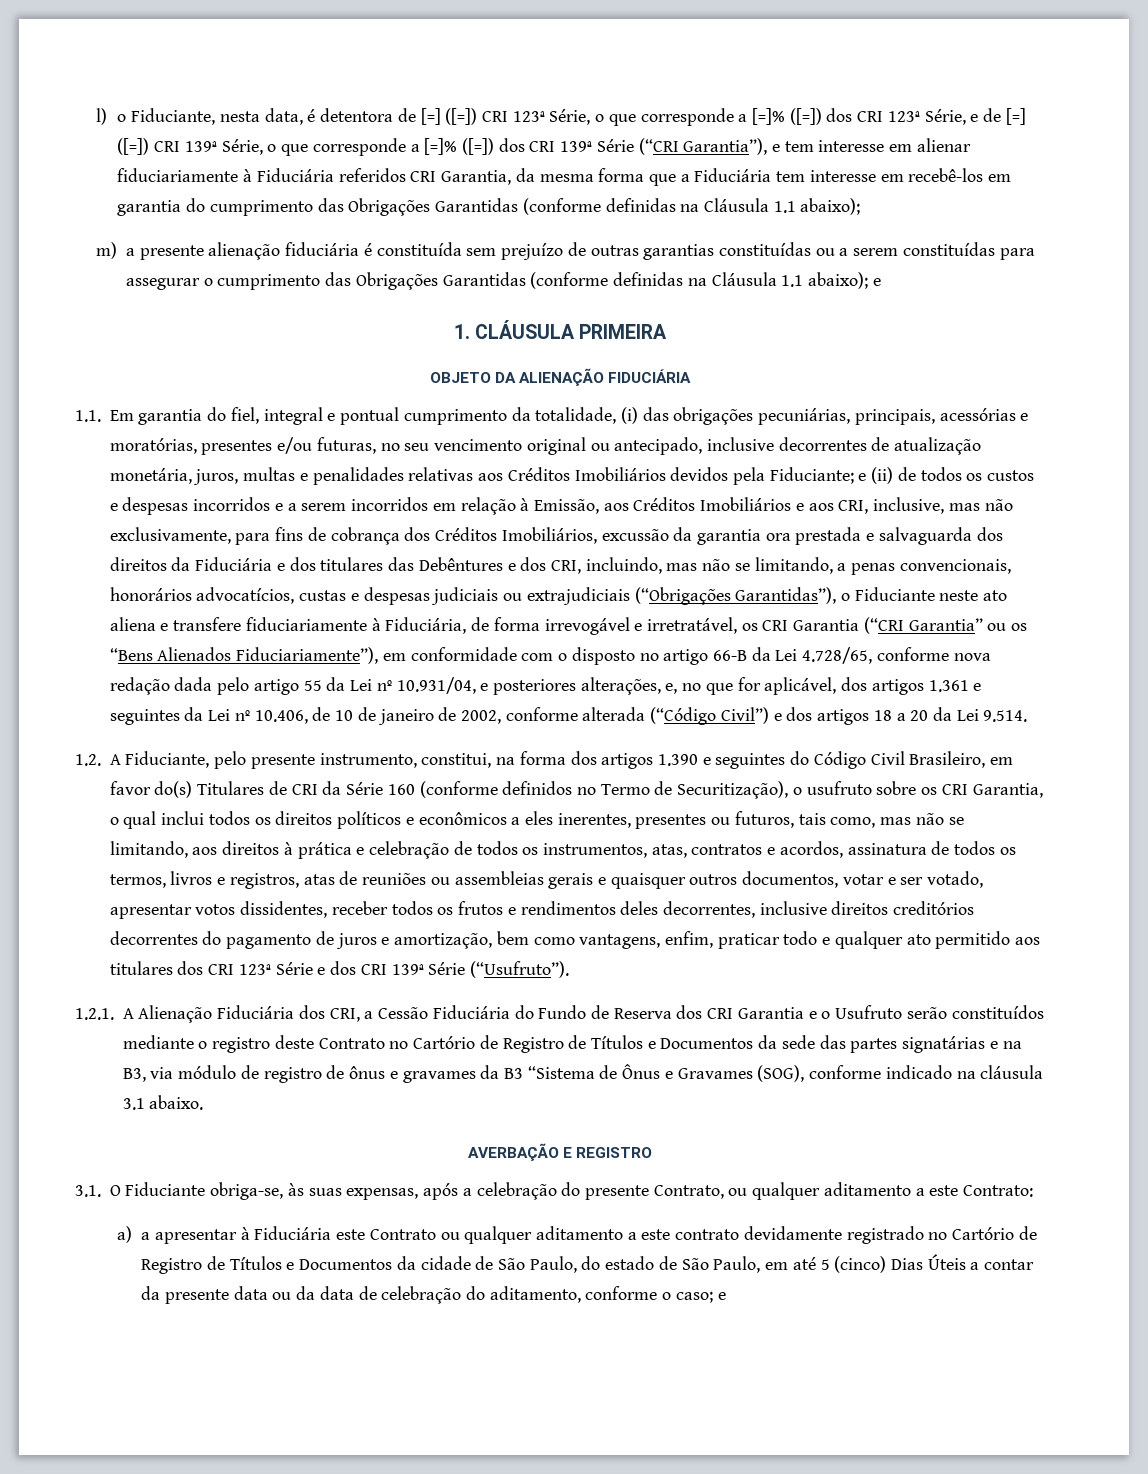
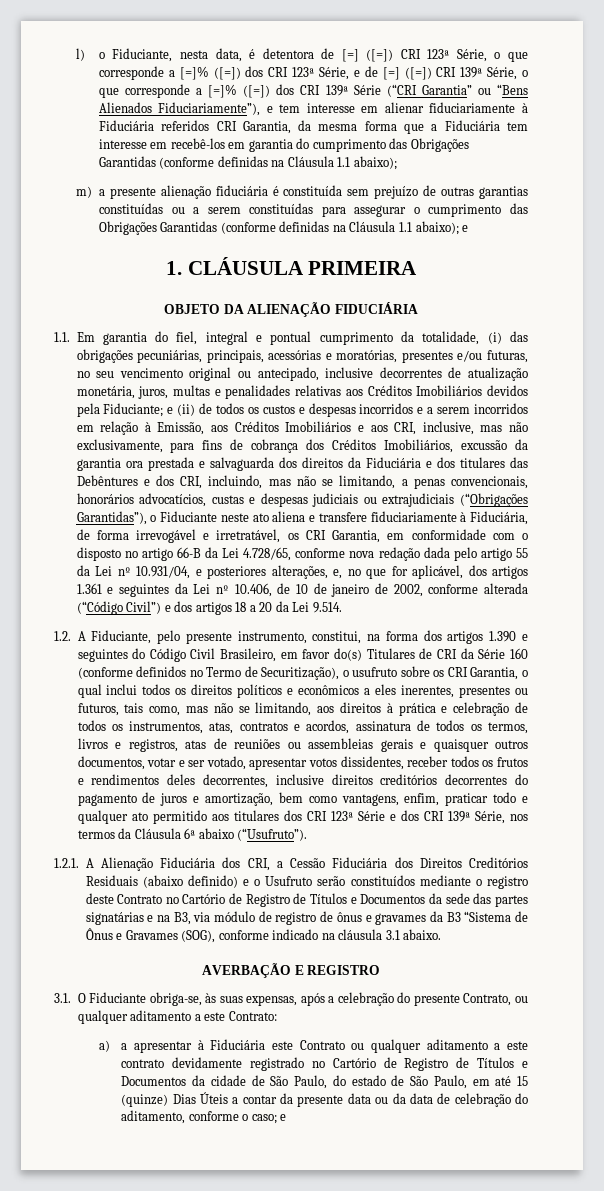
- l) o Fiduciante, nesta data, é detentora de [=] ([=]) CRI 123ª Série, o que corresponde a [=]% ([=]) dos CRI 123ª Série, e de [=] ([=]) CRI 139ª Série, o que corresponde a [=]% ([=]) dos CRI 139ª Série (“CRI Garantia”), e tem interesse em alienar fiduciariamente à Fiduciária referidos CRI Garantia, da mesma forma que a Fiduciária tem interesse em recebê-los em garantia do cumprimento das Obrigações Garantidas (conforme definidas na Cláusula 1.1 abaixo);
+ l) o Fiduciante, nesta data, é detentora de [=] ([=]) CRI 123ª Série, o que corresponde a [=]% ([=]) dos CRI 123ª Série, e de [=] ([=]) CRI 139ª Série, o que corresponde a [=]% ([=]) dos CRI 139ª Série (“CRI Garantia” ou “Bens Alienados Fiduciariamente”), e tem interesse em alienar fiduciariamente à Fiduciária referidos CRI Garantia, da mesma forma que a Fiduciária tem interesse em recebê-los em garantia do cumprimento das Obrigações Garantidas (conforme definidas na Cláusula 1.1 abaixo);
- e (ii) de todos os custos e despesas incorridos e a serem incorridos em relação à Emissão, aos Créditos Imobiliários e aos CRI, inclusive, mas não exclusivamente, para fins de cobrança dos Créditos Imobiliários, excussão da garantia ora prestada e salvaguarda dos direitos da Fiduciária e dos titulares das Debêntures e dos CRI, incluindo, mas não se limitando, a penas convencionais, honorários advocatícios, custas e despesas judiciais ou extrajudiciais (“Obrigações Garantidas”), o Fiduciante neste ato aliena e transfere fiduciariamente à Fiduciária, de forma irrevogável e irretratável, os CRI Garantia (“CRI Garantia” ou os “Bens Alienados Fiduciariamente”), em conformidade com o disposto no artigo 66-B da Lei 4.728/65, conforme nova redação dada pelo artigo 55 da Lei nº 10.931/04, e posteriores alterações, e, no que for aplicável, dos artigos 1.361 e seguintes da Lei nº 10.406, de 10 de janeiro de 2002, conforme alterada (“Código Civil”) e dos artigos 18 a 20 da Lei 9.514.
+ e (ii) de todos os custos e despesas incorridos e a serem incorridos em relação à Emissão, aos Créditos Imobiliários e aos CRI, inclusive, mas não exclusivamente, para fins de cobrança dos Créditos Imobiliários, excussão da garantia ora prestada e salvaguarda dos direitos da Fiduciária e dos titulares das Debêntures e dos CRI, incluindo, mas não se limitando, a penas convencionais, honorários advocatícios, custas e despesas judiciais ou extrajudiciais (“Obrigações Garantidas”), o Fiduciante neste ato aliena e transfere fiduciariamente à Fiduciária, de forma irrevogável e irretratável, os CRI Garantia, em conformidade com o disposto no artigo 66-B da Lei 4.728/65, conforme nova redação dada pelo artigo 55 da Lei nº 10.931/04, e posteriores alterações, e, no que for aplicável, dos artigos 1.361 e seguintes da Lei nº 10.406, de 10 de janeiro de 2002, conforme alterada (“Código Civil”) e dos artigos 18 a 20 da Lei 9.514.
- 1.2. A Fiduciante, pelo presente instrumento, constitui, na forma dos artigos 1.390 e seguintes do Código Civil Brasileiro, em favor do(s) Titulares de CRI da Série 160 (conforme definidos no Termo de Securitização), o usufruto sobre os CRI Garantia, o qual inclui todos os direitos políticos e econômicos a eles inerentes, presentes ou futuros, tais como, mas não se limitando, aos direitos à prática e celebração de todos os instrumentos, atas, contratos e acordos, assinatura de todos os termos, livros e registros, atas de reuniões ou assembleias gerais e quaisquer outros documentos, votar e ser votado, apresentar votos dissidentes, receber todos os frutos e rendimentos deles decorrentes, inclusive direitos creditórios decorrentes do pagamento de juros e amortização, bem como vantagens, enfim, praticar todo e qualquer ato permitido aos titulares dos CRI 123ª Série e dos CRI 139ª Série (“Usufruto”).
+ 1.2. A Fiduciante, pelo presente instrumento, constitui, na forma dos artigos 1.390 e seguintes do Código Civil Brasileiro, em favor do(s) Titulares de CRI da Série 160 (conforme definidos no Termo de Securitização), o usufruto sobre os CRI Garantia, o qual inclui todos os direitos políticos e econômicos a eles inerentes, presentes ou futuros, tais como, mas não se limitando, aos direitos à prática e celebração de todos os instrumentos, atas, contratos e acordos, assinatura de todos os termos, livros e registros, atas de reuniões ou assembleias gerais e quaisquer outros documentos, votar e ser votado, apresentar votos dissidentes, receber todos os frutos e rendimentos deles decorrentes, inclusive direitos creditórios decorrentes do pagamento de juros e amortização, bem como vantagens, enfim, praticar todo e qualquer ato permitido aos titulares dos CRI 123ª Série e dos CRI 139ª Série, nos termos da Cláusula 6ª abaixo (“Usufruto”).
- 1.2.1. A Alienação Fiduciária dos CRI, a Cessão Fiduciária do Fundo de Reserva dos CRI Garantia e o Usufruto serão constituídos mediante o registro deste Contrato no Cartório de Registro de Títulos e Documentos da sede das partes signatárias e na B3, via módulo de registro de ônus e gravames da B3 “Sistema de Ônus e Gravames (SOG), conforme indicado na cláusula 3.1 abaixo.
+ 1.2.1. A Alienação Fiduciária dos CRI, a Cessão Fiduciária dos Direitos Creditórios Residuais (abaixo definido) e o Usufruto serão constituídos mediante o registro deste Contrato no Cartório de Registro de Títulos e Documentos da sede das partes signatárias e na B3, via módulo de registro de ônus e gravames da B3 “Sistema de Ônus e Gravames (SOG), conforme indicado na cláusula 3.1 abaixo.
- a) a apresentar à Fiduciária este Contrato ou qualquer aditamento a este contrato devidamente registrado no Cartório de Registro de Títulos e Documentos da cidade de São Paulo, do estado de São Paulo, em até 5 (cinco) Dias Úteis a contar da presente data ou da data de celebração do aditamento, conforme o caso; e
+ a) a apresentar à Fiduciária este Contrato ou qualquer aditamento a este contrato devidamente registrado no Cartório de Registro de Títulos e Documentos da cidade de São Paulo, do estado de São Paulo, em até 15 (quinze) Dias Úteis a contar da presente data ou da data de celebração do aditamento, conforme o caso; e

